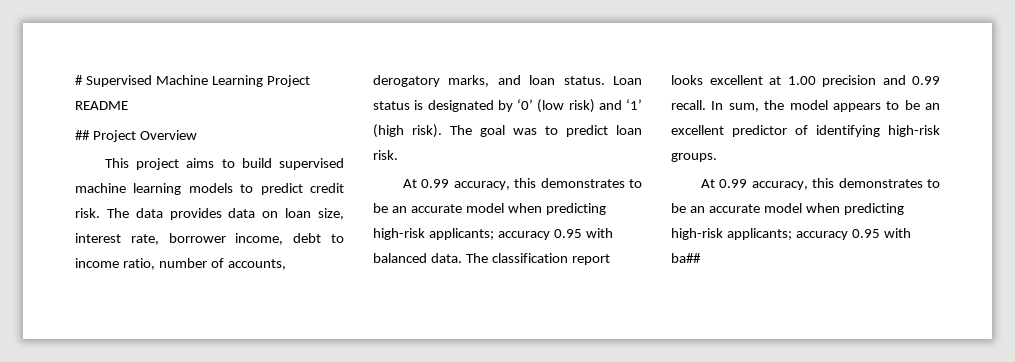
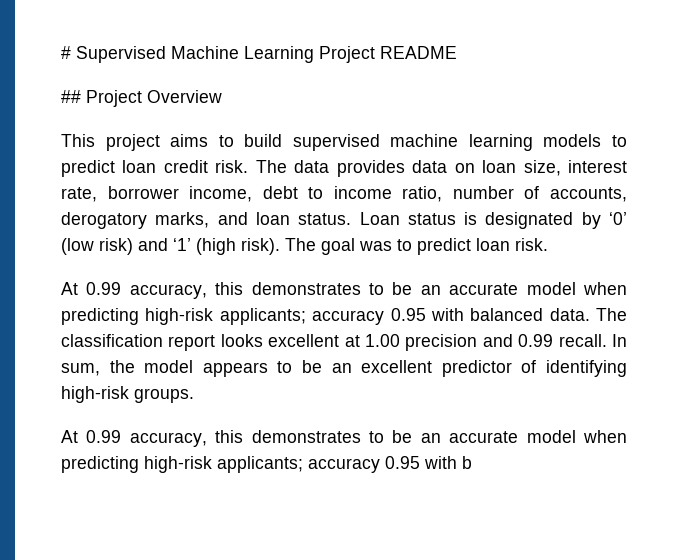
- This project aims to build supervised machine learning models to predict credit risk.
+ This project aims to build supervised machine learning models to predict loan credit risk.
- At 0.99 accuracy, this demonstrates to be an accurate model when predicting high-risk applicants; accuracy 0.95 with ba##
+ At 0.99 accuracy, this demonstrates to be an accurate model when predicting high-risk applicants; accuracy 0.95 with b

